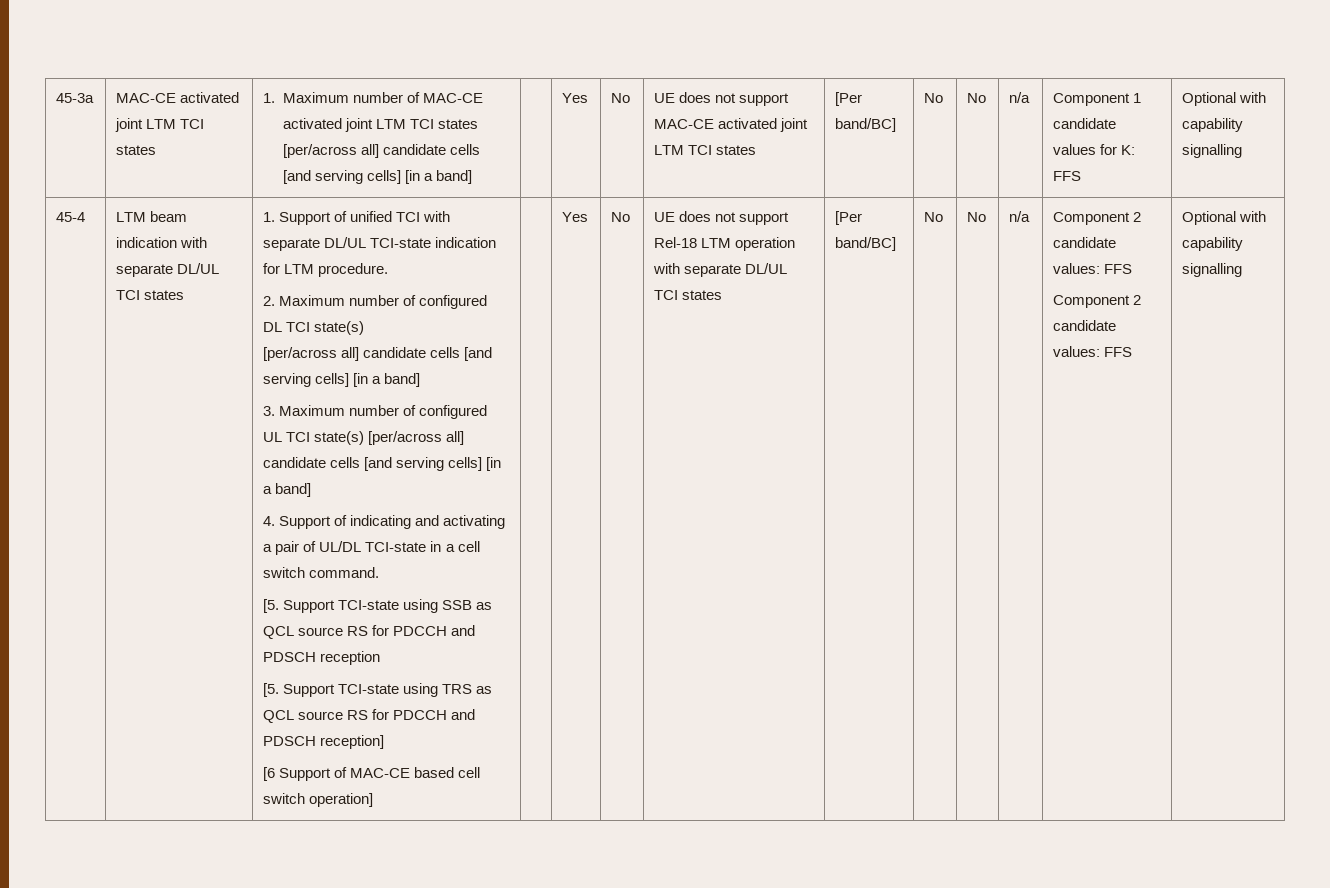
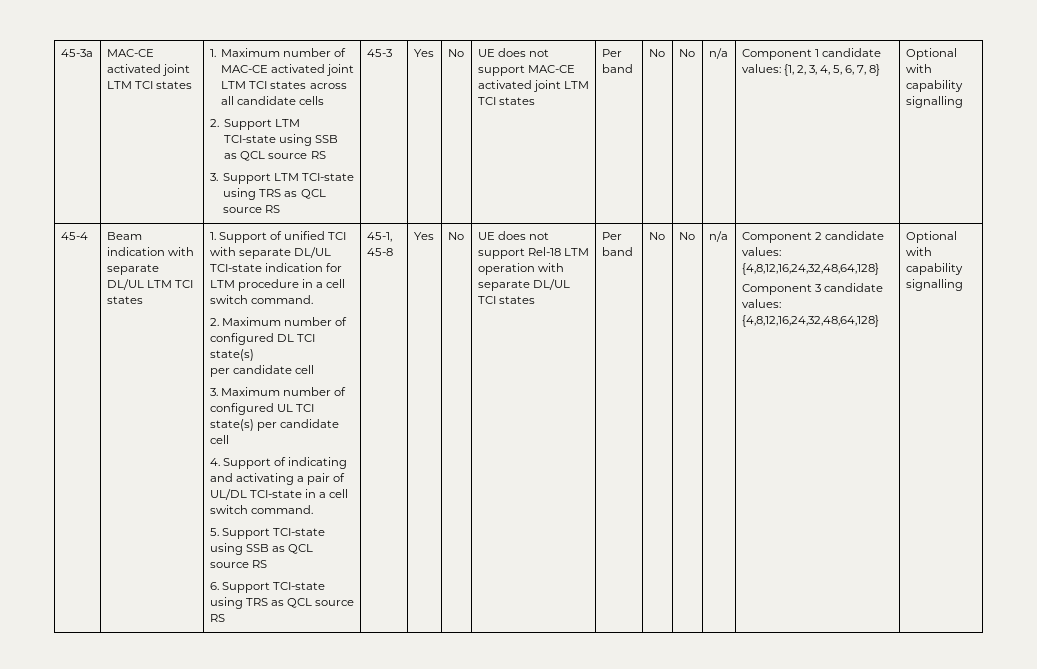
- 1. Maximum number of MAC-CE activated joint LTM TCI states [per/across all] candidate cells [and serving cells] [in a band]
+ 1. Maximum number of MAC-CE activated joint LTM TCI states across all candidate cells
+ 2. Support LTM TCI-state using SSB as QCL source RS
+ 3. Support LTM TCI-state using TRS as QCL source RS | 45-3
- UE does not support MAC-CE activated joint LTM TCI states | [Per band/BC]
+ UE does not support MAC-CE activated joint LTM TCI states | Per band
- Component 1 candidate values for K: FFS
+ Component 1 candidate values: {1, 2, 3, 4, 5, 6, 7, 8}
- LTM beam indication with separate DL/UL TCI states
+ Beam indication with separate DL/UL LTM TCI states
- 1. Support of unified TCI with separate DL/UL TCI-state indication for LTM procedure.
+ 1. Support of unified TCI with separate DL/UL TCI-state indication for LTM procedure in a cell switch command.
  2. Maximum number of configured DL TCI state(s)
- [per/across all] candidate cells [and serving cells] [in a band]
+ per candidate cell
- 3. Maximum number of configured UL TCI state(s) [per/across all] candidate cells [and serving cells] [in a band]
+ 3. Maximum number of configured UL TCI state(s) per candidate cell
- [5. Support TCI-state using SSB as QCL source RS for PDCCH and PDSCH reception
- [5. Support TCI-state using TRS as QCL source RS for PDCCH and PDSCH reception]
- [6 Support of MAC-CE based cell switch operation]
+ 5. Support TCI-state using SSB as QCL source RS
+ 6. Support TCI-state using TRS as QCL source RS | 45-1, 45-8
- UE does not support Rel-18 LTM operation with separate DL/UL TCI states | [Per band/BC]
+ UE does not support Rel-18 LTM operation with separate DL/UL TCI states | Per band
- n/a | Component 2 candidate values: FFS
- Component 2 candidate values: FFS
+ n/a | Component 2 candidate values: {4,8,12,16,24,32,48,64,128}
+ Component 3 candidate values: {4,8,12,16,24,32,48,64,128}

